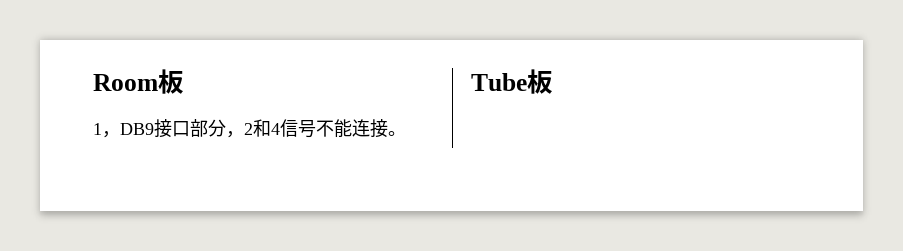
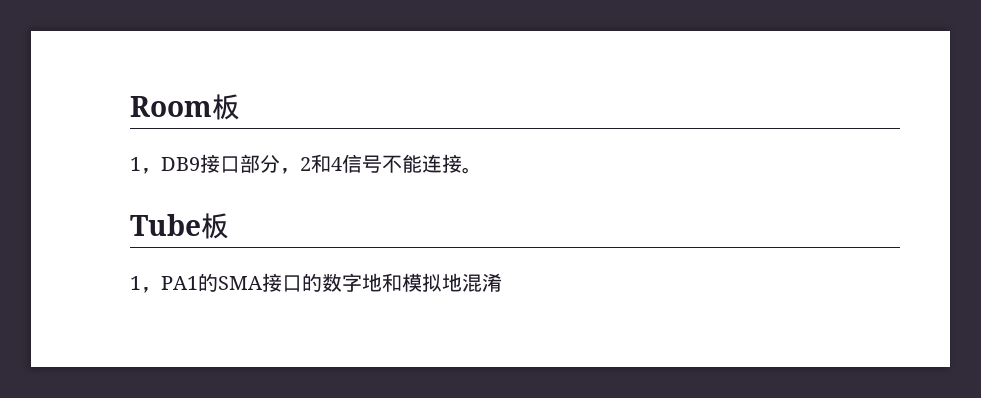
+ 1，PA1的SMA接口的数字地和模拟地混淆

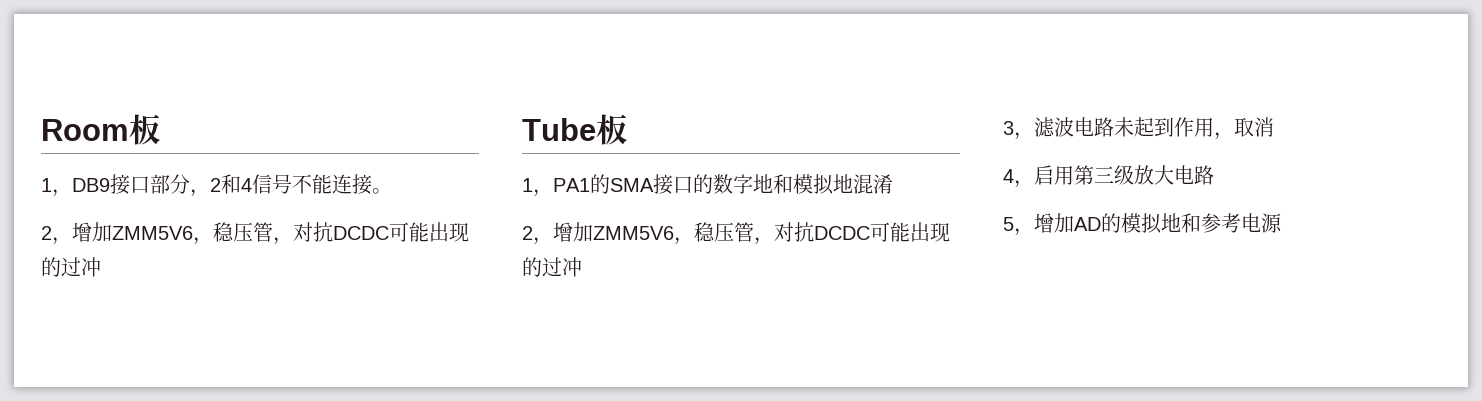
  1，DB9接口部分，2和4信号不能连接。
+ 2，增加ZMM5V6，稳压管，对抗DCDC可能出现的过冲
  1，PA1的SMA接口的数字地和模拟地混淆
+ 2，增加ZMM5V6，稳压管，对抗DCDC可能出现的过冲
+ 3，滤波电路未起到作用，取消
+ 4，启用第三级放大电路
+ 5，增加AD的模拟地和参考电源

